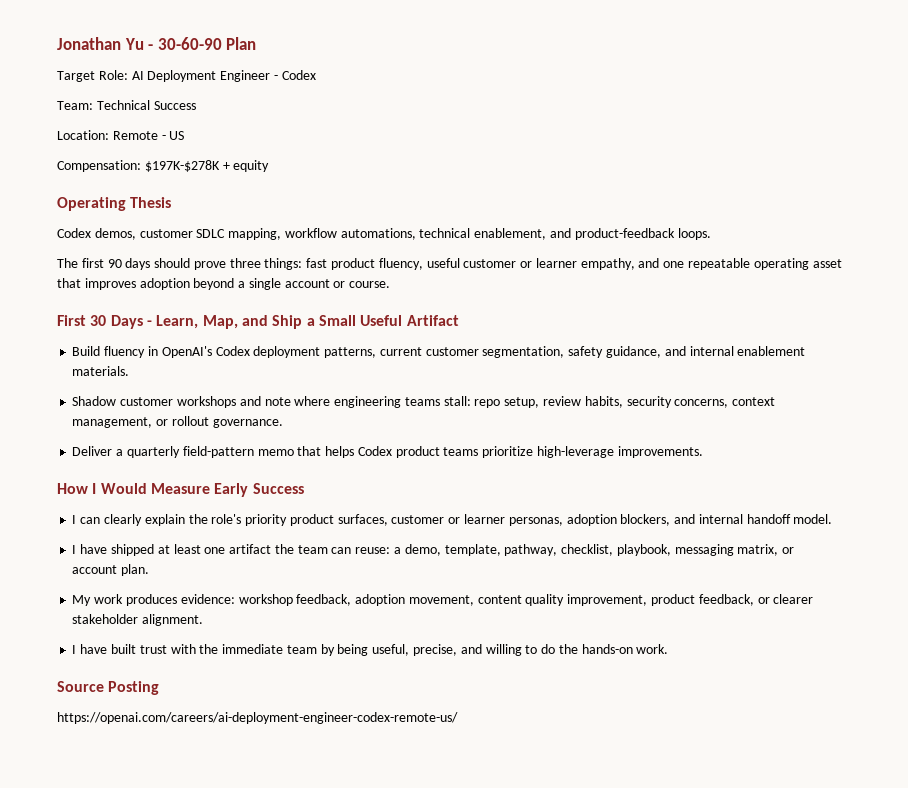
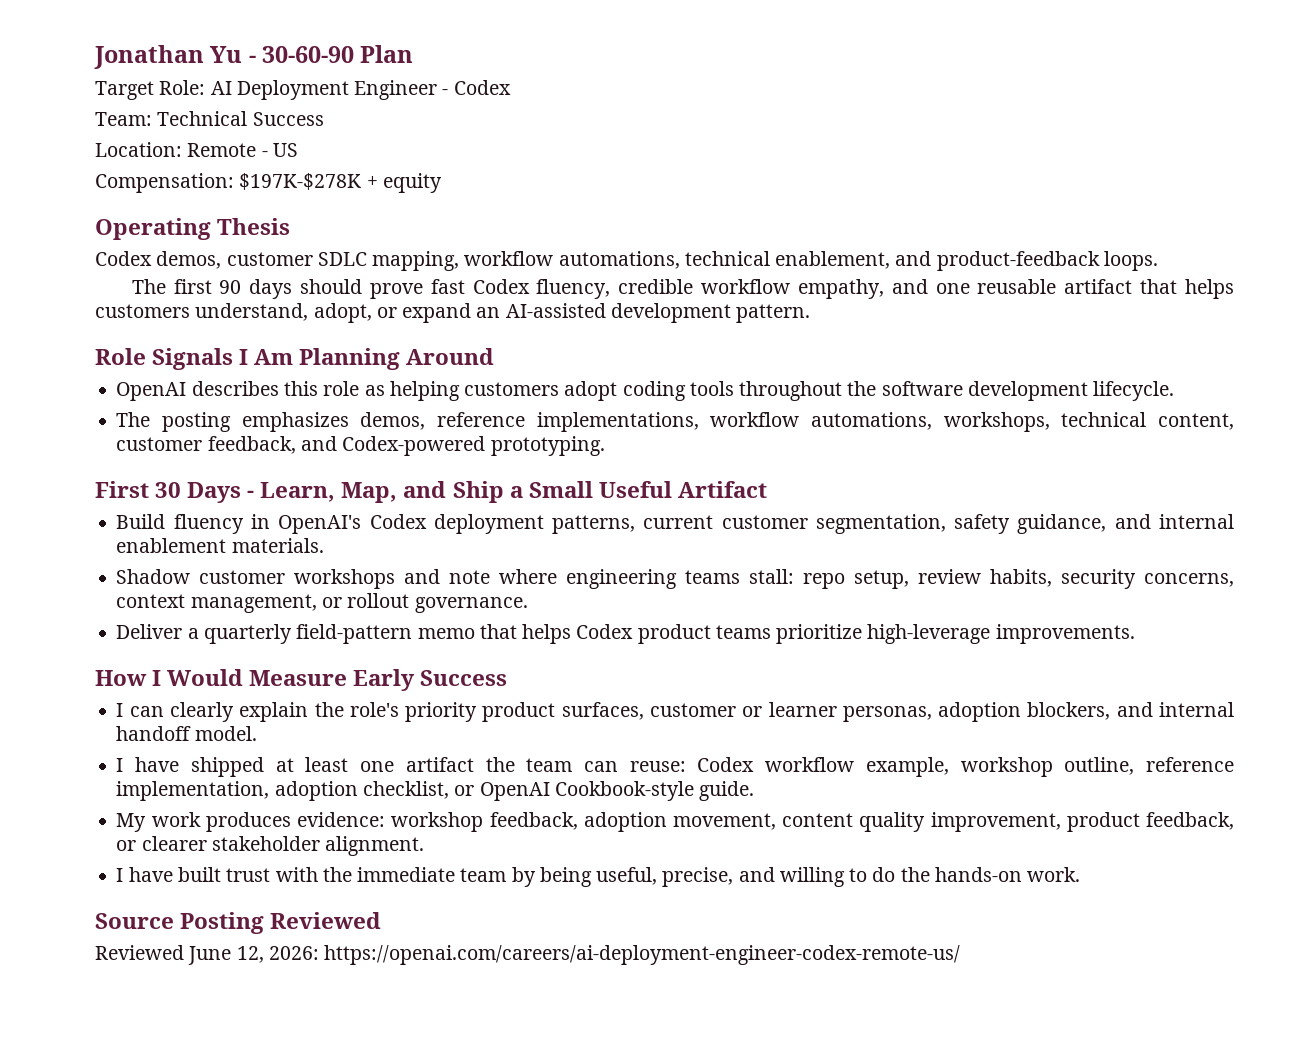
- The first 90 days should prove three things: fast product fluency, useful customer or learner empathy, and one repeatable operating asset that improves adoption beyond a single account or course.
+ The first 90 days should prove fast Codex fluency, credible workflow empathy, and one reusable artifact that helps customers understand, adopt, or expand an AI-assisted development pattern.
+ Role Signals I Am Planning Around
+ OpenAI describes this role as helping customers adopt coding tools throughout the software development lifecycle.
+ The posting emphasizes demos, reference implementations, workflow automations, workshops, technical content, customer feedback, and Codex-powered prototyping.
- I have shipped at least one artifact the team can reuse: a demo, template, pathway, checklist, playbook, messaging matrix, or account plan.
+ I have shipped at least one artifact the team can reuse: Codex workflow example, workshop outline, reference implementation, adoption checklist, or OpenAI Cookbook-style guide.
- Source Posting
- https://openai.com/careers/ai-deployment-engineer-codex-remote-us/
+ Source Posting Reviewed
+ Reviewed June 12, 2026: https://openai.com/careers/ai-deployment-engineer-codex-remote-us/

